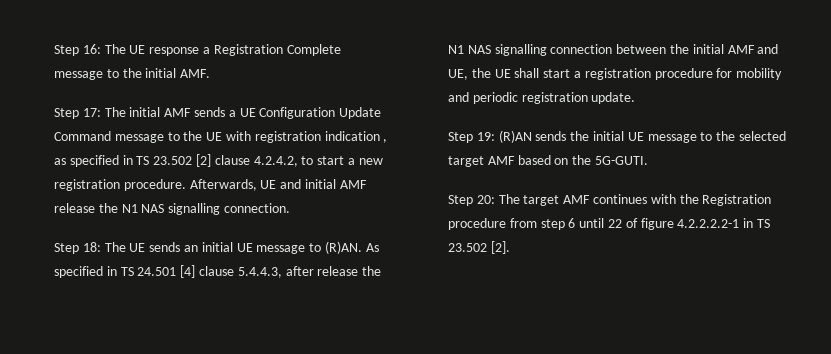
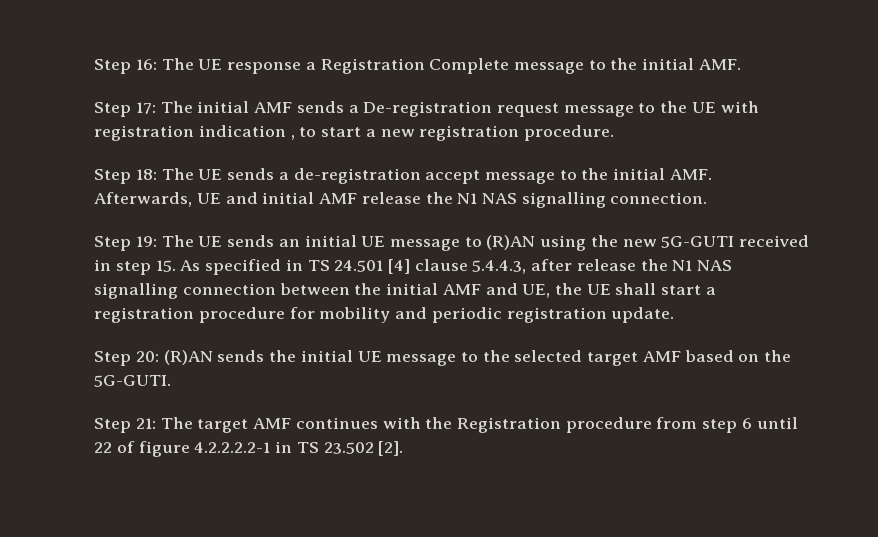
- Step 17: The initial AMF sends a UE Configuration Update Command message to the UE with registration indication , as specified in TS 23.502 [2] clause 4.2.4.2, to start a new registration procedure. Afterwards, UE and initial AMF release the N1 NAS signalling connection.
+ Step 17: The initial AMF sends a De-registration request message to the UE with registration indication , to start a new registration procedure.
+ Step 18: The UE sends a de-registration accept message to the initial AMF. Afterwards, UE and initial AMF release the N1 NAS signalling connection.
- Step 18: The UE sends an initial UE message to (R)AN. As specified in TS 24.501 [4] clause 5.4.4.3, after release the N1 NAS signalling connection between the initial AMF and UE, the UE shall start a registration procedure for mobility and periodic registration update.
+ Step 19: The UE sends an initial UE message to (R)AN using the new 5G-GUTI received in step 15. As specified in TS 24.501 [4] clause 5.4.4.3, after release the N1 NAS signalling connection between the initial AMF and UE, the UE shall start a registration procedure for mobility and periodic registration update.
- Step 19: (R)AN sends the initial UE message to the selected target AMF based on the 5G-GUTI.
+ Step 20: (R)AN sends the initial UE message to the selected target AMF based on the 5G-GUTI.
- Step 20: The target AMF continues with the Registration procedure from step 6 until 22 of figure 4.2.2.2.2-1 in TS 23.502 [2].
+ Step 21: The target AMF continues with the Registration procedure from step 6 until 22 of figure 4.2.2.2.2-1 in TS 23.502 [2].

